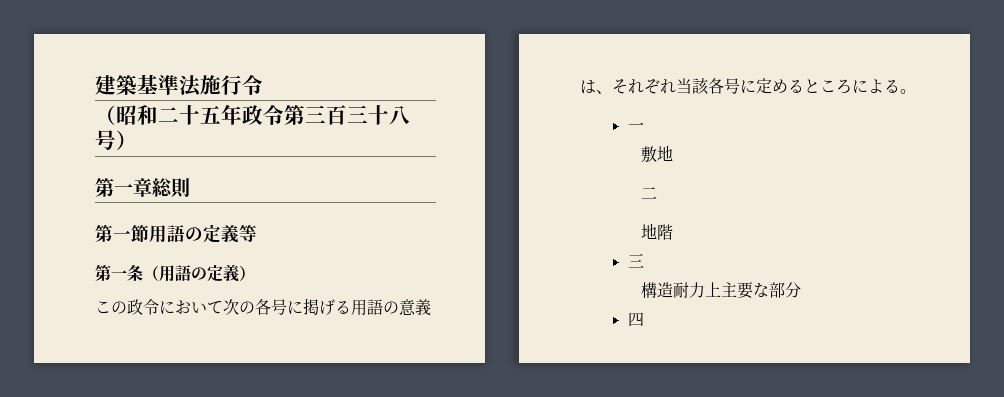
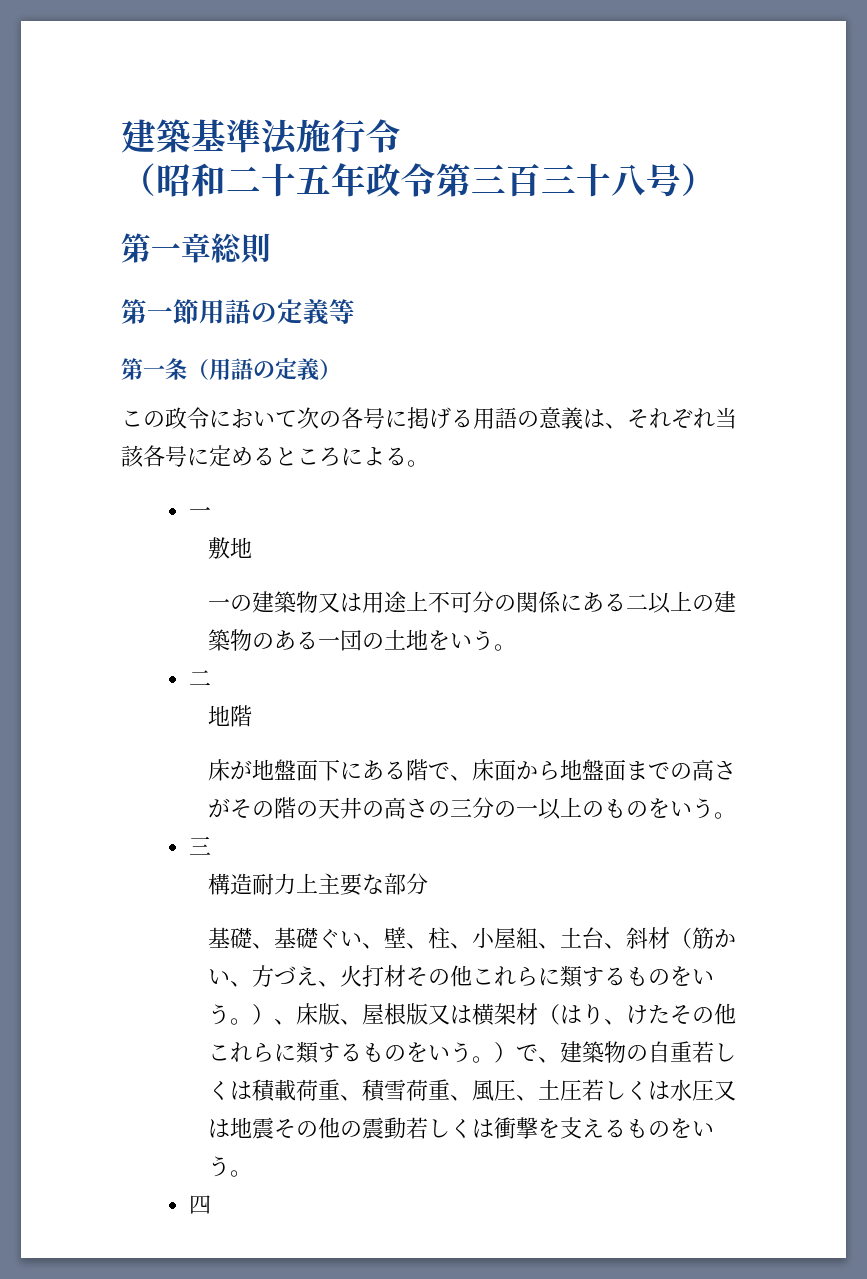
  敷地
+ 一の建築物又は用途上不可分の関係にある二以上の建築物のある一団の土地をいう。
  二
  地階
+ 床が地盤面下にある階で、床面から地盤面までの高さがその階の天井の高さの三分の一以上のものをいう。
+ 基礎、基礎ぐい、壁、柱、小屋組、土台、斜材（筋かい、方づえ、火打材その他これらに類するものをいう。）、床版、屋根版又は横架材（はり、けたその他これらに類するものをいう。）で、建築物の自重若しくは積載荷重、積雪荷重、風圧、土圧若しくは水圧又は地震その他の震動若しくは衝撃を支えるものをいう。

